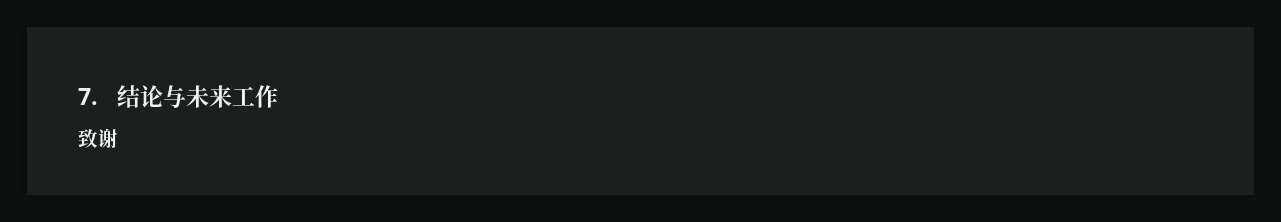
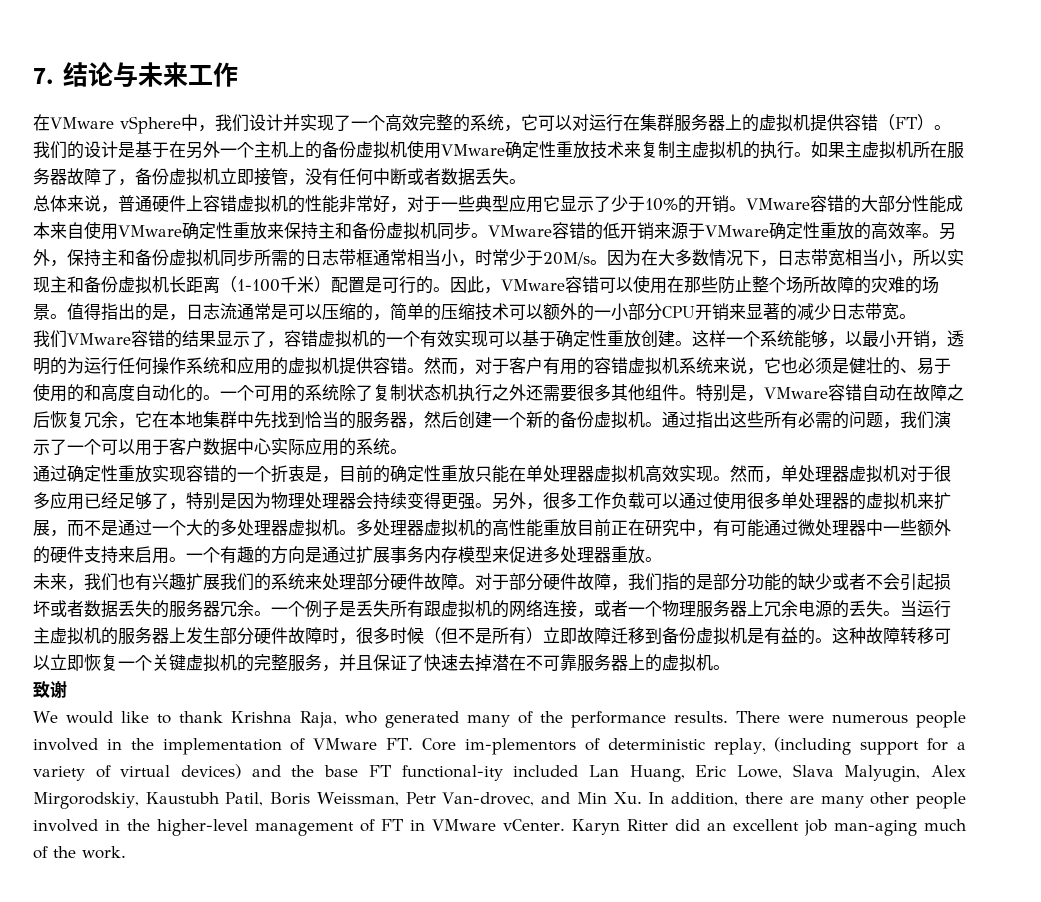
+ 在VMware vSphere中，我们设计并实现了一个高效完整的系统，它可以对运行在集群服务器上的虚拟机提供容错（FT）。我们的设计是基于在另外一个主机上的备份虚拟机使用VMware确定性重放技术来复制主虚拟机的执行。如果主虚拟机所在服务器故障了，备份虚拟机立即接管，没有任何中断或者数据丢失。
+ 总体来说，普通硬件上容错虚拟机的性能非常好，对于一些典型应用它显示了少于10%的开销。VMware容错的大部分性能成本来自使用VMware确定性重放来保持主和备份虚拟机同步。VMware容错的低开销来源于VMware确定性重放的高效率。另外，保持主和备份虚拟机同步所需的日志带框通常相当小，时常少于20M/s。因为在大多数情况下，日志带宽相当小，所以实现主和备份虚拟机长距离（1-100千米）配置是可行的。因此，VMware容错可以使用在那些防止整个场所故障的灾难的场景。值得指出的是，日志流通常是可以压缩的，简单的压缩技术可以额外的一小部分CPU开销来显著的减少日志带宽。
+ 我们VMware容错的结果显示了，容错虚拟机的一个有效实现可以基于确定性重放创建。这样一个系统能够，以最小开销，透明的为运行任何操作系统和应用的虚拟机提供容错。然而，对于客户有用的容错虚拟机系统来说，它也必须是健壮的、易于使用的和高度自动化的。一个可用的系统除了复制状态机执行之外还需要很多其他组件。特别是，VMware容错自动在故障之后恢复冗余，它在本地集群中先找到恰当的服务器，然后创建一个新的备份虚拟机。通过指出这些所有必需的问题，我们演示了一个可以用于客户数据中心实际应用的系统。
+ 通过确定性重放实现容错的一个折衷是，目前的确定性重放只能在单处理器虚拟机高效实现。然而，单处理器虚拟机对于很多应用已经足够了，特别是因为物理处理器会持续变得更强。另外，很多工作负载可以通过使用很多单处理器的虚拟机来扩展，而不是通过一个大的多处理器虚拟机。多处理器虚拟机的高性能重放目前正在研究中，有可能通过微处理器中一些额外的硬件支持来启用。一个有趣的方向是通过扩展事务内存模型来促进多处理器重放。
+ 未来，我们也有兴趣扩展我们的系统来处理部分硬件故障。对于部分硬件故障，我们指的是部分功能的缺少或者不会引起损坏或者数据丢失的服务器冗余。一个例子是丢失所有跟虚拟机的网络连接，或者一个物理服务器上冗余电源的丢失。当运行主虚拟机的服务器上发生部分硬件故障时，很多时候（但不是所有）立即故障迁移到备份虚拟机是有益的。这种故障转移可以立即恢复一个关键虚拟机的完整服务，并且保证了快速去掉潜在不可靠服务器上的虚拟机。
  致谢
+ We would like to thank Krishna Raja, who generated many of the performance results. There were numerous people involved in the implementation of VMware FT. Core im-plementors of deterministic replay, (including support for a variety of virtual devices) and the base FT functional-ity included Lan Huang, Eric Lowe, Slava Malyugin, Alex Mirgorodskiy, Kaustubh Patil, Boris Weissman, Petr Van-drovec, and Min Xu. In addition, there are many other people involved in the higher-level management of FT in VMware vCenter. Karyn Ritter did an excellent job man-aging much of the work.

